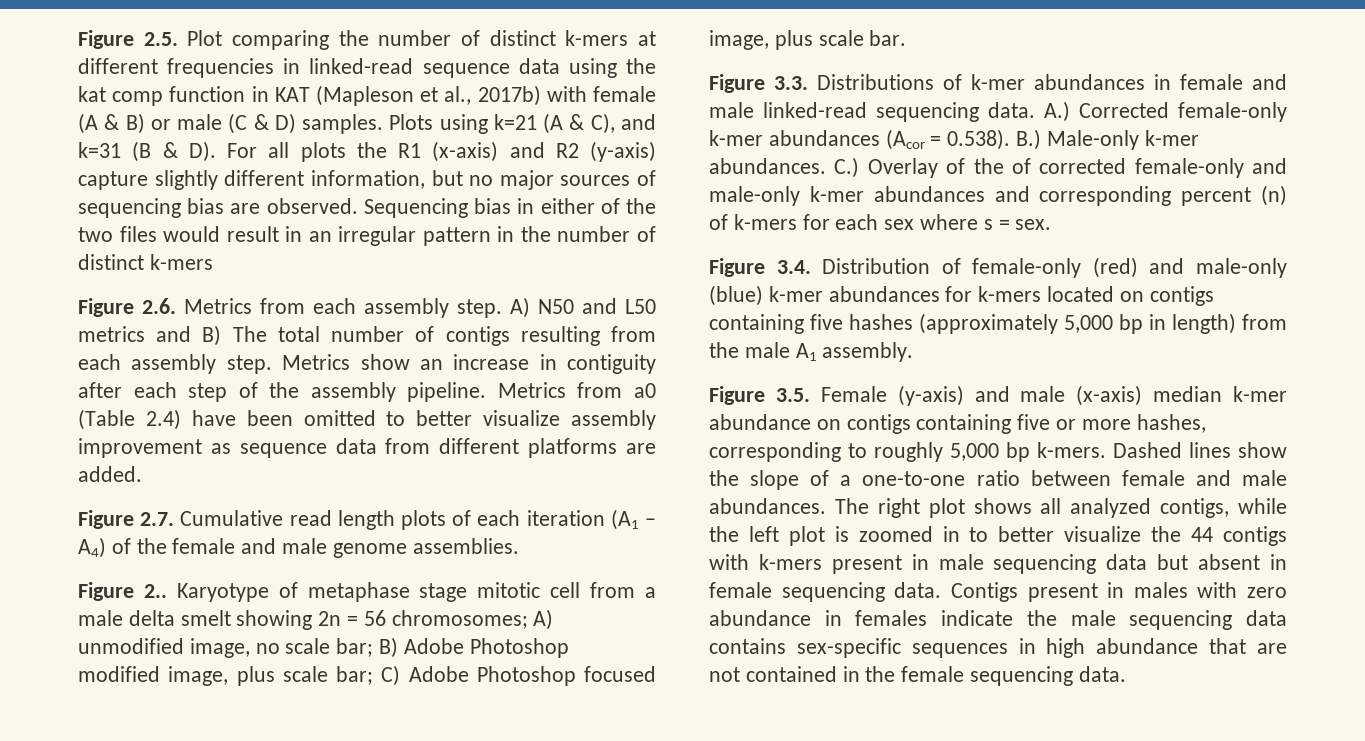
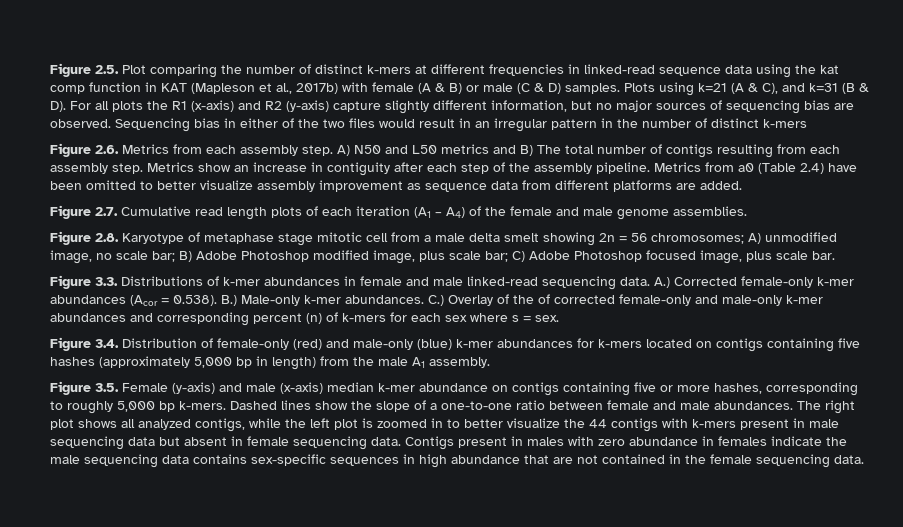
- Figure 2.. Karyotype of metaphase stage mitotic cell from a male delta smelt showing 2n = 56 chromosomes; A) unmodified image, no scale bar; B) Adobe Photoshop modified image, plus scale bar; C) Adobe Photoshop focused image, plus scale bar.
+ Figure 2.8. Karyotype of metaphase stage mitotic cell from a male delta smelt showing 2n = 56 chromosomes; A) unmodified image, no scale bar; B) Adobe Photoshop modified image, plus scale bar; C) Adobe Photoshop focused image, plus scale bar.

